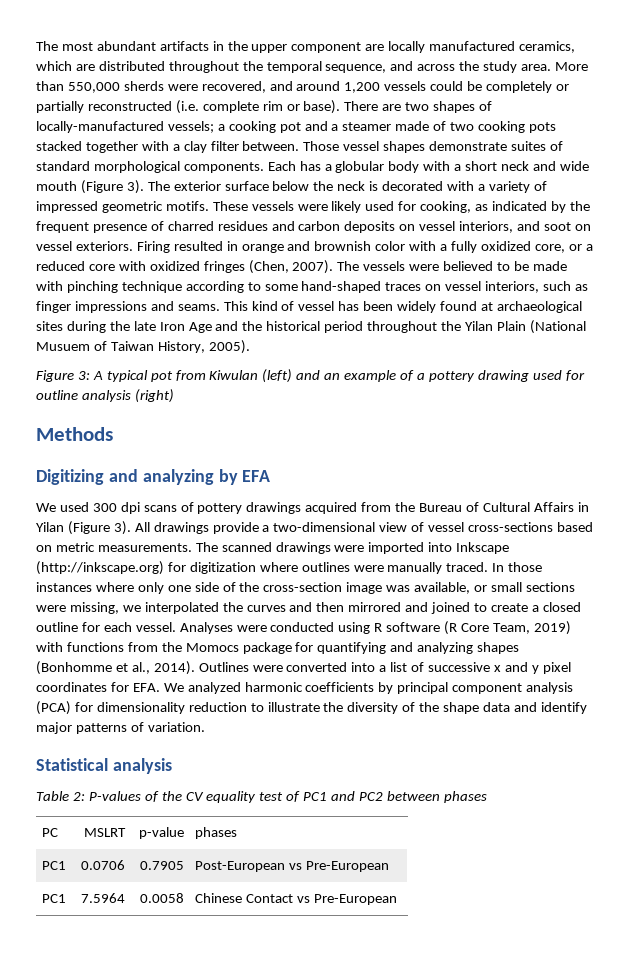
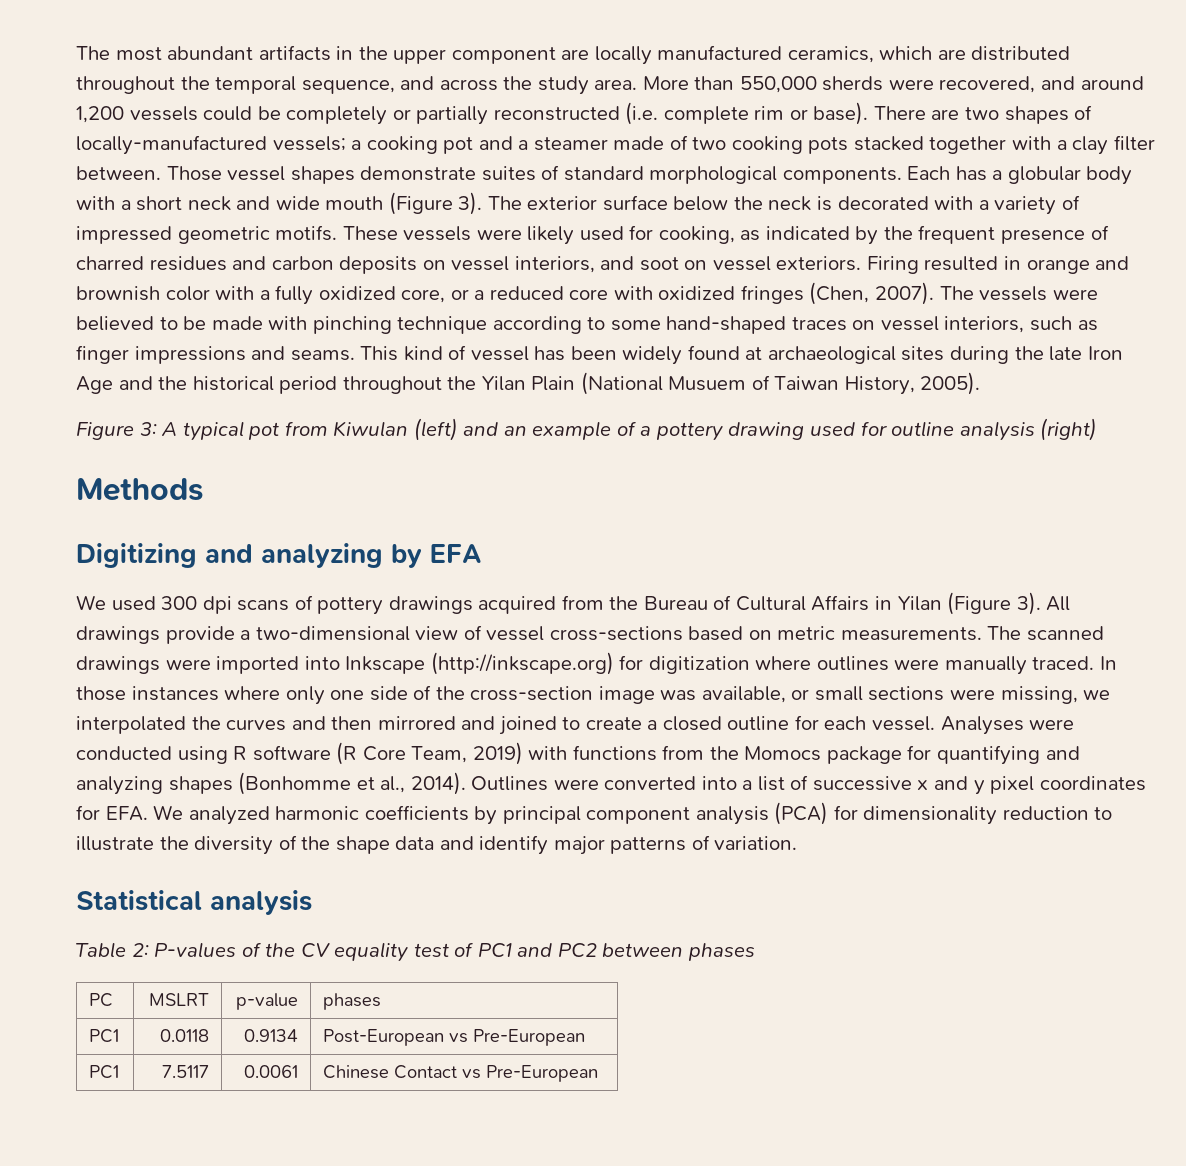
- PC1 | 0.0706 | 0.7905 | Post-European vs Pre-European
+ PC1 | 0.0118 | 0.9134 | Post-European vs Pre-European
- PC1 | 7.5964 | 0.0058 | Chinese Contact vs Pre-European
+ PC1 | 7.5117 | 0.0061 | Chinese Contact vs Pre-European

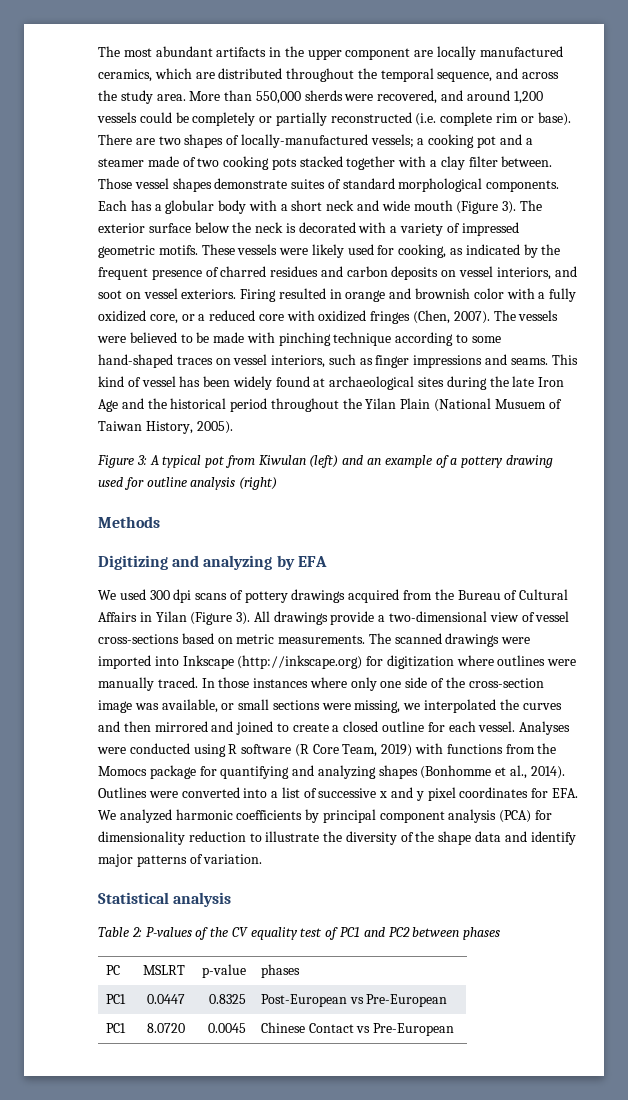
- PC1 | 0.0118 | 0.9134 | Post-European vs Pre-European
+ PC1 | 0.0447 | 0.8325 | Post-European vs Pre-European
- PC1 | 7.5117 | 0.0061 | Chinese Contact vs Pre-European
+ PC1 | 8.0720 | 0.0045 | Chinese Contact vs Pre-European

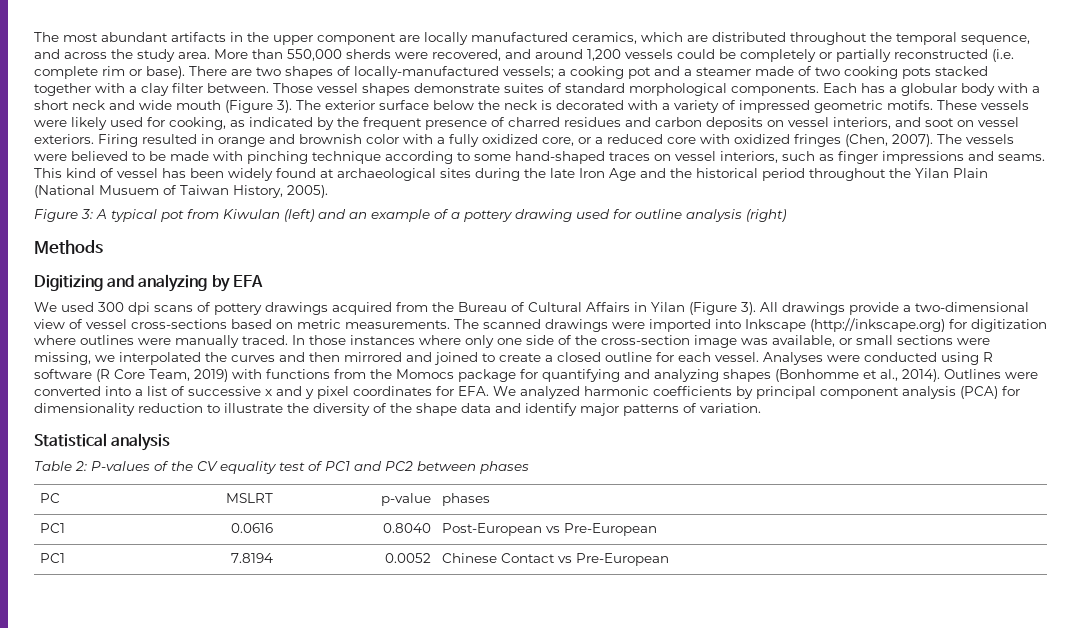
- PC1 | 0.0447 | 0.8325 | Post-European vs Pre-European
+ PC1 | 0.0616 | 0.8040 | Post-European vs Pre-European
- PC1 | 8.0720 | 0.0045 | Chinese Contact vs Pre-European
+ PC1 | 7.8194 | 0.0052 | Chinese Contact vs Pre-European

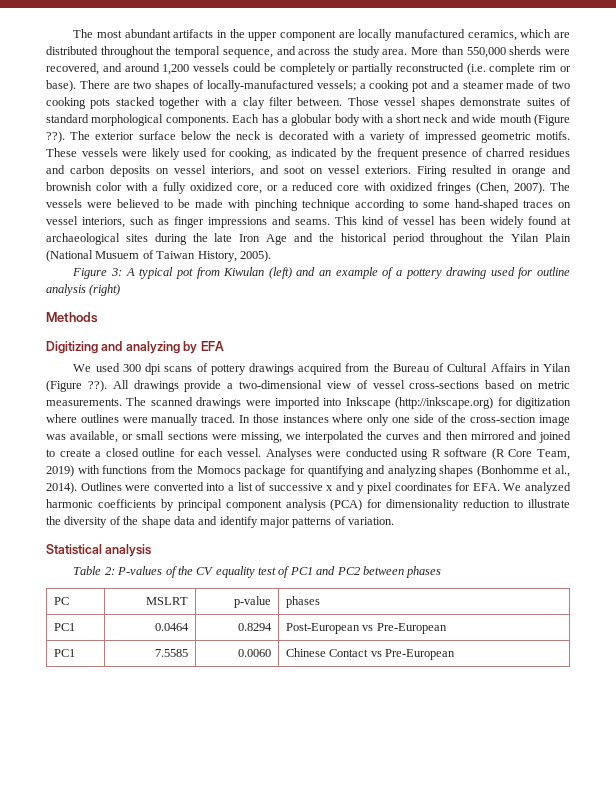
- Each has a globular body with a short neck and wide mouth (Figure 3).
+ Each has a globular body with a short neck and wide mouth (Figure ??).
- We used 300 dpi scans of pottery drawings acquired from the Bureau of Cultural Affairs in Yilan (Figure 3).
+ We used 300 dpi scans of pottery drawings acquired from the Bureau of Cultural Affairs in Yilan (Figure ??).
- PC1 | 0.0616 | 0.8040 | Post-European vs Pre-European
+ PC1 | 0.0464 | 0.8294 | Post-European vs Pre-European
- PC1 | 7.8194 | 0.0052 | Chinese Contact vs Pre-European
+ PC1 | 7.5585 | 0.0060 | Chinese Contact vs Pre-European

